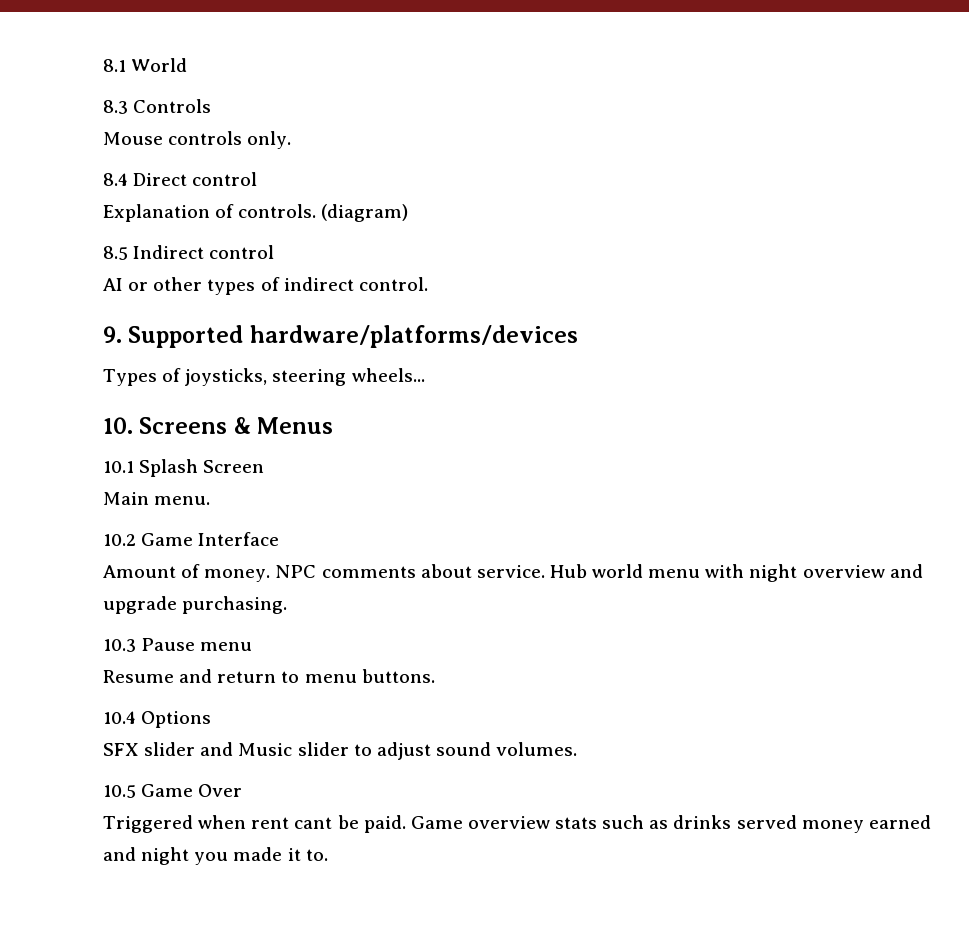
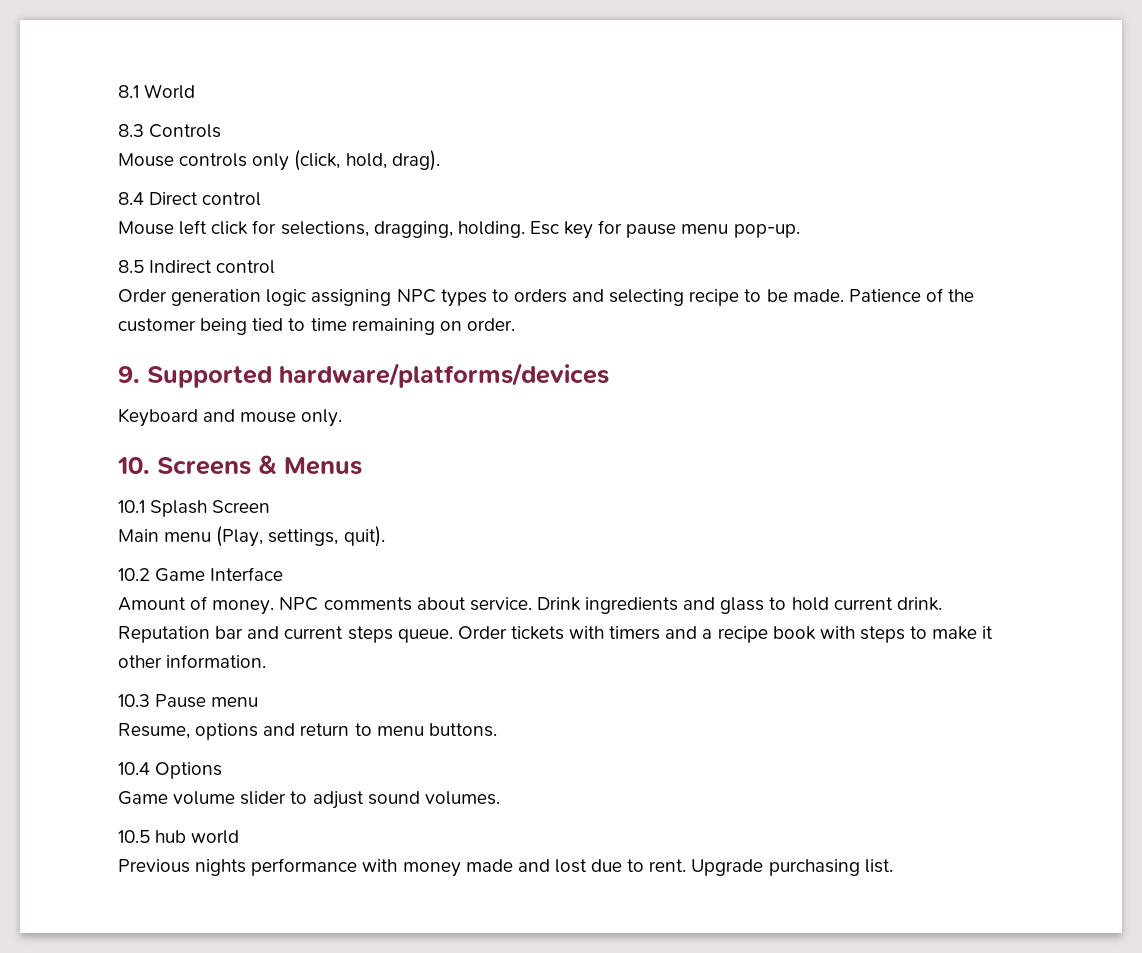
- Mouse controls only.
+ Mouse controls only (click, hold, drag).
- Explanation of controls. (diagram)
+ Mouse left click for selections, dragging, holding. Esc key for pause menu pop-up.
  8.5 Indirect control
- AI or other types of indirect control.
+ Order generation logic assigning NPC types to orders and selecting recipe to be made. Patience of the customer being tied to time remaining on order.
  9. Supported hardware/platforms/devices
- Types of joysticks, steering wheels...
+ Keyboard and mouse only.
- Main menu.
+ Main menu (Play, settings, quit).
- Hub world menu with night overview and upgrade purchasing.
+ Drink ingredients and glass to hold current drink. Reputation bar and current steps queue. Order tickets with timers and a recipe book with steps to make it other information.
- Resume and return to menu buttons.
+ Resume, options and return to menu buttons.
- SFX slider and Music slider to adjust sound volumes.
+ Game volume slider to adjust sound volumes.
- 10.5 Game Over
- Triggered when rent cant be paid. Game overview stats such as drinks served money earned and night you made it to.
+ 10.5 hub world
+ Previous nights performance with money made and lost due to rent. Upgrade purchasing list.

